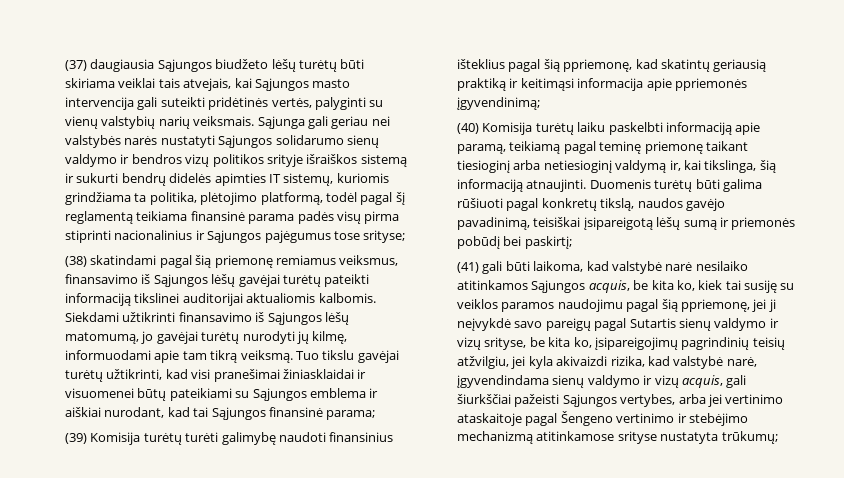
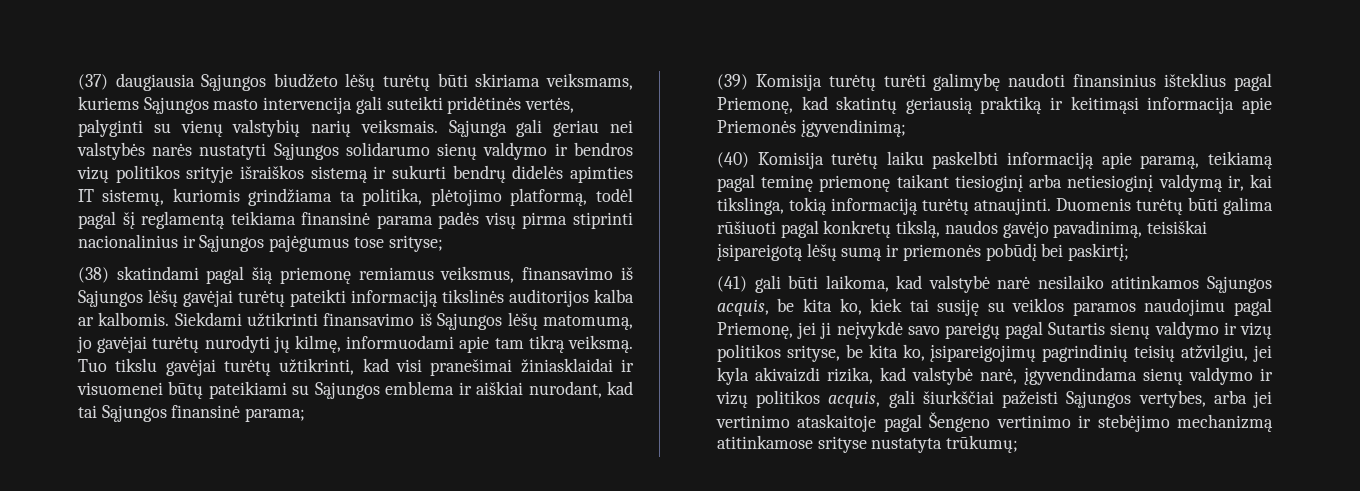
- (37) daugiausia Sąjungos biudžeto lėšų turėtų būti skiriama veiklai tais atvejais, kai Sąjungos masto intervencija gali suteikti pridėtinės vertės, palyginti su vienų valstybių narių veiksmais.
+ (37) daugiausia Sąjungos biudžeto lėšų turėtų būti skiriama veiksmams, kuriems Sąjungos masto intervencija gali suteikti pridėtinės vertės, palyginti su vienų valstybių narių veiksmais.
- (38) skatindami pagal šią priemonę remiamus veiksmus, finansavimo iš Sąjungos lėšų gavėjai turėtų pateikti informaciją tikslinei auditorijai aktualiomis kalbomis.
+ (38) skatindami pagal šią priemonę remiamus veiksmus, finansavimo iš Sąjungos lėšų gavėjai turėtų pateikti informaciją tikslinės auditorijos kalba ar kalbomis.
- (39) Komisija turėtų turėti galimybę naudoti finansinius išteklius pagal šią ppriemonę, kad skatintų geriausią praktiką ir keitimąsi informacija apie ppriemonės įgyvendinimą;
+ (39) Komisija turėtų turėti galimybę naudoti finansinius išteklius pagal Priemonę, kad skatintų geriausią praktiką ir keitimąsi informacija apie Priemonės įgyvendinimą;
- (40) Komisija turėtų laiku paskelbti informaciją apie paramą, teikiamą pagal teminę priemonę taikant tiesioginį arba netiesioginį valdymą ir, kai tikslinga, šią informaciją atnaujinti.
+ (40) Komisija turėtų laiku paskelbti informaciją apie paramą, teikiamą pagal teminę priemonę taikant tiesioginį arba netiesioginį valdymą ir, kai tikslinga, tokią informaciją turėtų atnaujinti.
- (41) gali būti laikoma, kad valstybė narė nesilaiko atitinkamos Sąjungos acquis, be kita ko, kiek tai susiję su veiklos paramos naudojimu pagal šią ppriemonę, jei ji neįvykdė savo pareigų pagal Sutartis sienų valdymo ir vizų srityse, be kita ko, įsipareigojimų pagrindinių teisių atžvilgiu, jei kyla akivaizdi rizika, kad valstybė narė, įgyvendindama sienų valdymo ir vizų acquis, gali šiurkščiai pažeisti Sąjungos vertybes, arba jei vertinimo ataskaitoje pagal Šengeno vertinimo ir stebėjimo mechanizmą atitinkamose srityse nustatyta trūkumų;
+ (41) gali būti laikoma, kad valstybė narė nesilaiko atitinkamos Sąjungos acquis, be kita ko, kiek tai susiję su veiklos paramos naudojimu pagal Priemonę, jei ji neįvykdė savo pareigų pagal Sutartis sienų valdymo ir vizų politikos srityse, be kita ko, įsipareigojimų pagrindinių teisių atžvilgiu, jei kyla akivaizdi rizika, kad valstybė narė, įgyvendindama sienų valdymo ir vizų politikos acquis, gali šiurkščiai pažeisti Sąjungos vertybes, arba jei vertinimo ataskaitoje pagal Šengeno vertinimo ir stebėjimo mechanizmą atitinkamose srityse nustatyta trūkumų;

